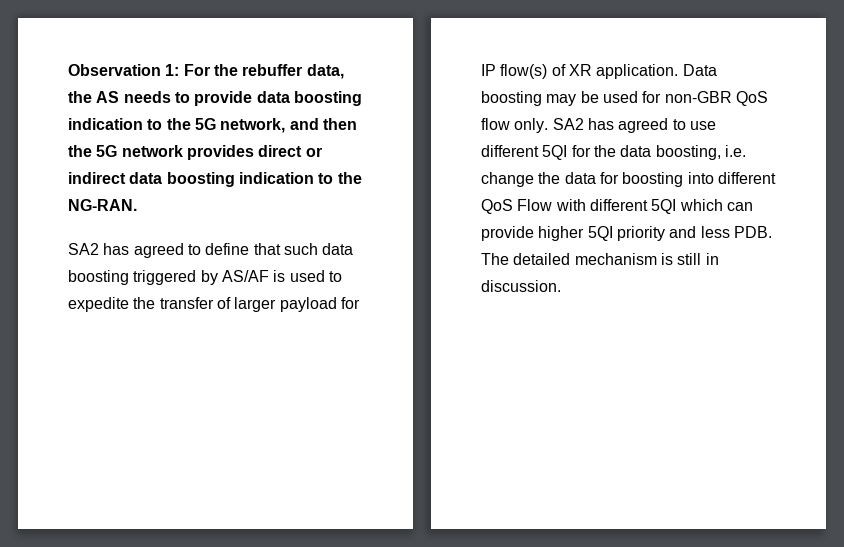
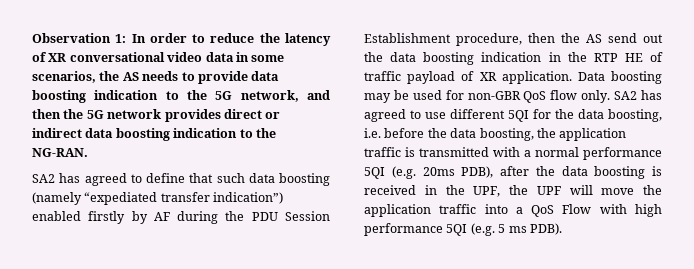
- Observation 1: For the rebuffer data, the AS needs to provide data boosting indication to the 5G network, and then the 5G network provides direct or indirect data boosting indication to the NG-RAN.
+ Observation 1: In order to reduce the latency of XR conversational video data in some scenarios, the AS needs to provide data boosting indication to the 5G network, and then the 5G network provides direct or indirect data boosting indication to the NG-RAN.
- SA2 has agreed to define that such data boosting triggered by AS/AF is used to expedite the transfer of larger payload for IP flow(s) of XR application.
+ SA2 has agreed to define that such data boosting (namely “expediated transfer indication”) enabled firstly by AF during the PDU Session Establishment procedure, then the AS send out the data boosting indication in the RTP HE of traffic payload of XR application.
- SA2 has agreed to use different 5QI for the data boosting, i.e. change the data for boosting into different QoS Flow with different 5QI which can provide higher 5QI priority and less PDB. The detailed mechanism is still in discussion.
+ SA2 has agreed to use different 5QI for the data boosting, i.e. before the data boosting, the application traffic is transmitted with a normal performance 5QI (e.g. 20ms PDB), after the data boosting is received in the UPF, the UPF will move the application traffic into a QoS Flow with high performance 5QI (e.g. 5 ms PDB).

